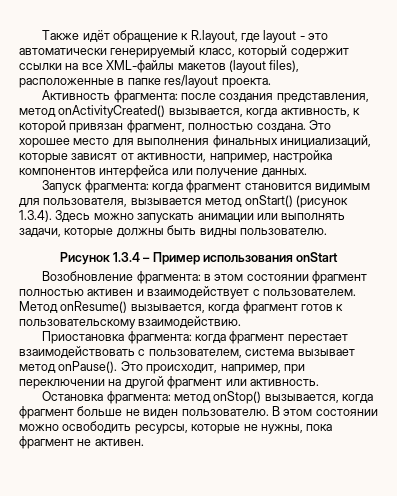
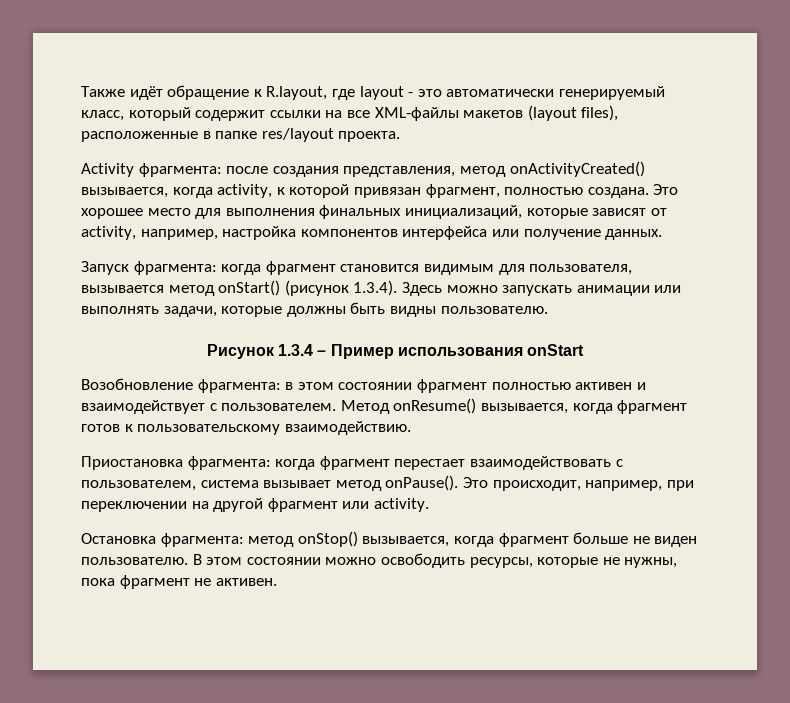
- Активность фрагмента: после создания представления, метод onActivityCreated() вызывается, когда активность, к которой привязан фрагмент, полностью создана.
+ Activity фрагмента: после создания представления, метод onActivityCreated() вызывается, когда activity, к которой привязан фрагмент, полностью создана.
- Это хорошее место для выполнения финальных инициализаций, которые зависят от активности, например, настройка компонентов интерфейса или получение данных.
+ Это хорошее место для выполнения финальных инициализаций, которые зависят от activity, например, настройка компонентов интерфейса или получение данных.
- Это происходит, например, при переключении на другой фрагмент или активность.
+ Это происходит, например, при переключении на другой фрагмент или activity.

